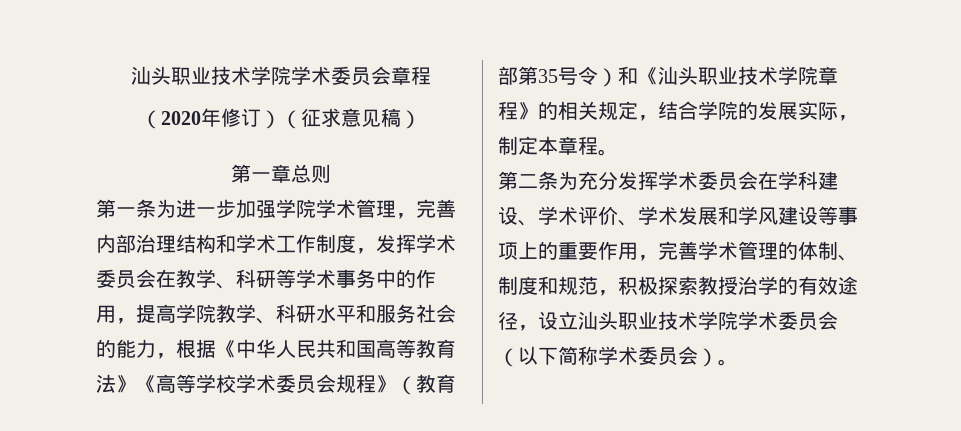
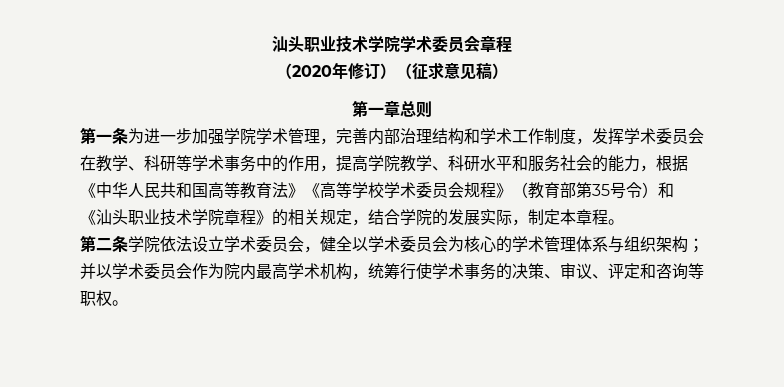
- 第二条为充分发挥学术委员会在学科建设、学术评价、学术发展和学风建设等事项上的重要作用，完善学术管理的体制、制度和规范，积极探索教授治学的有效途径，设立汕头职业技术学院学术委员会（以下简称学术委员会）。
+ 第二条学院依法设立学术委员会，健全以学术委员会为核心的学术管理体系与组织架构；并以学术委员会作为院内最高学术机构，统筹行使学术事务的决策、审议、评定和咨询等职权。

